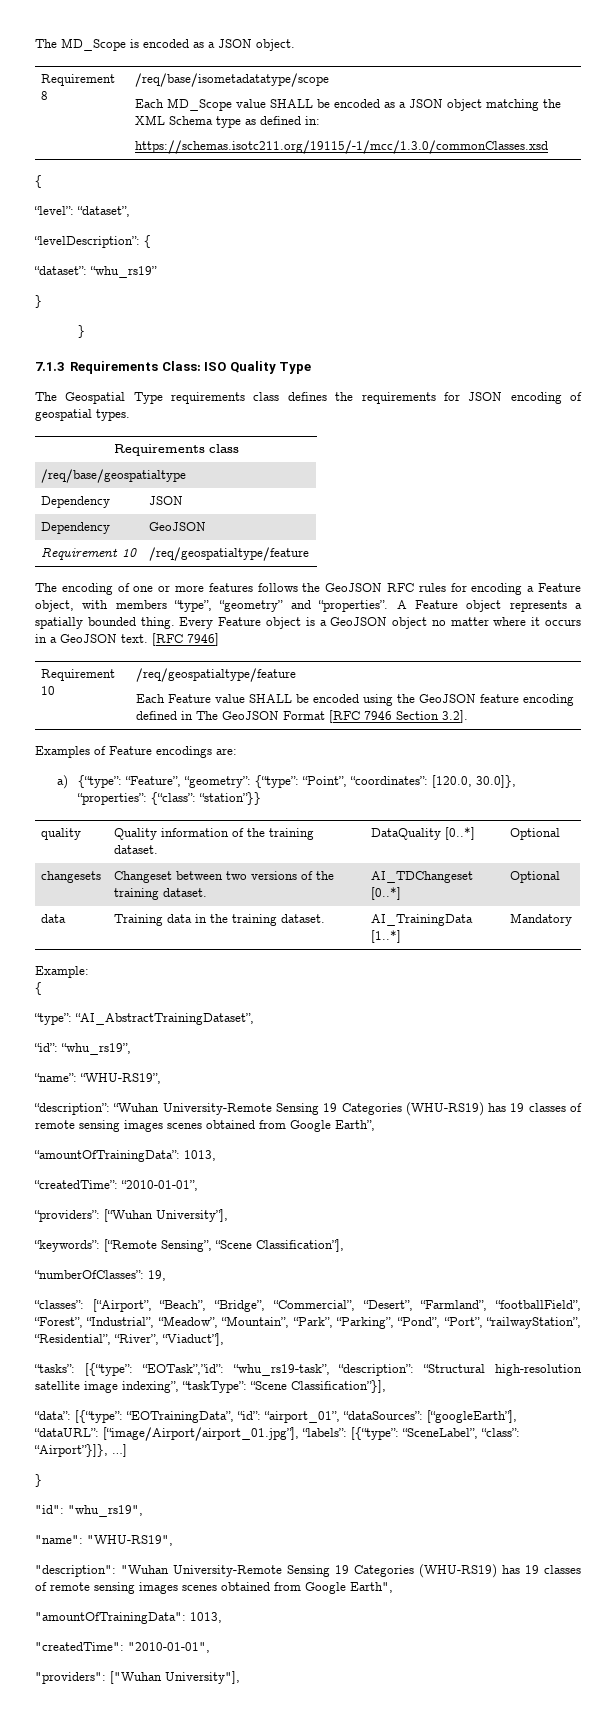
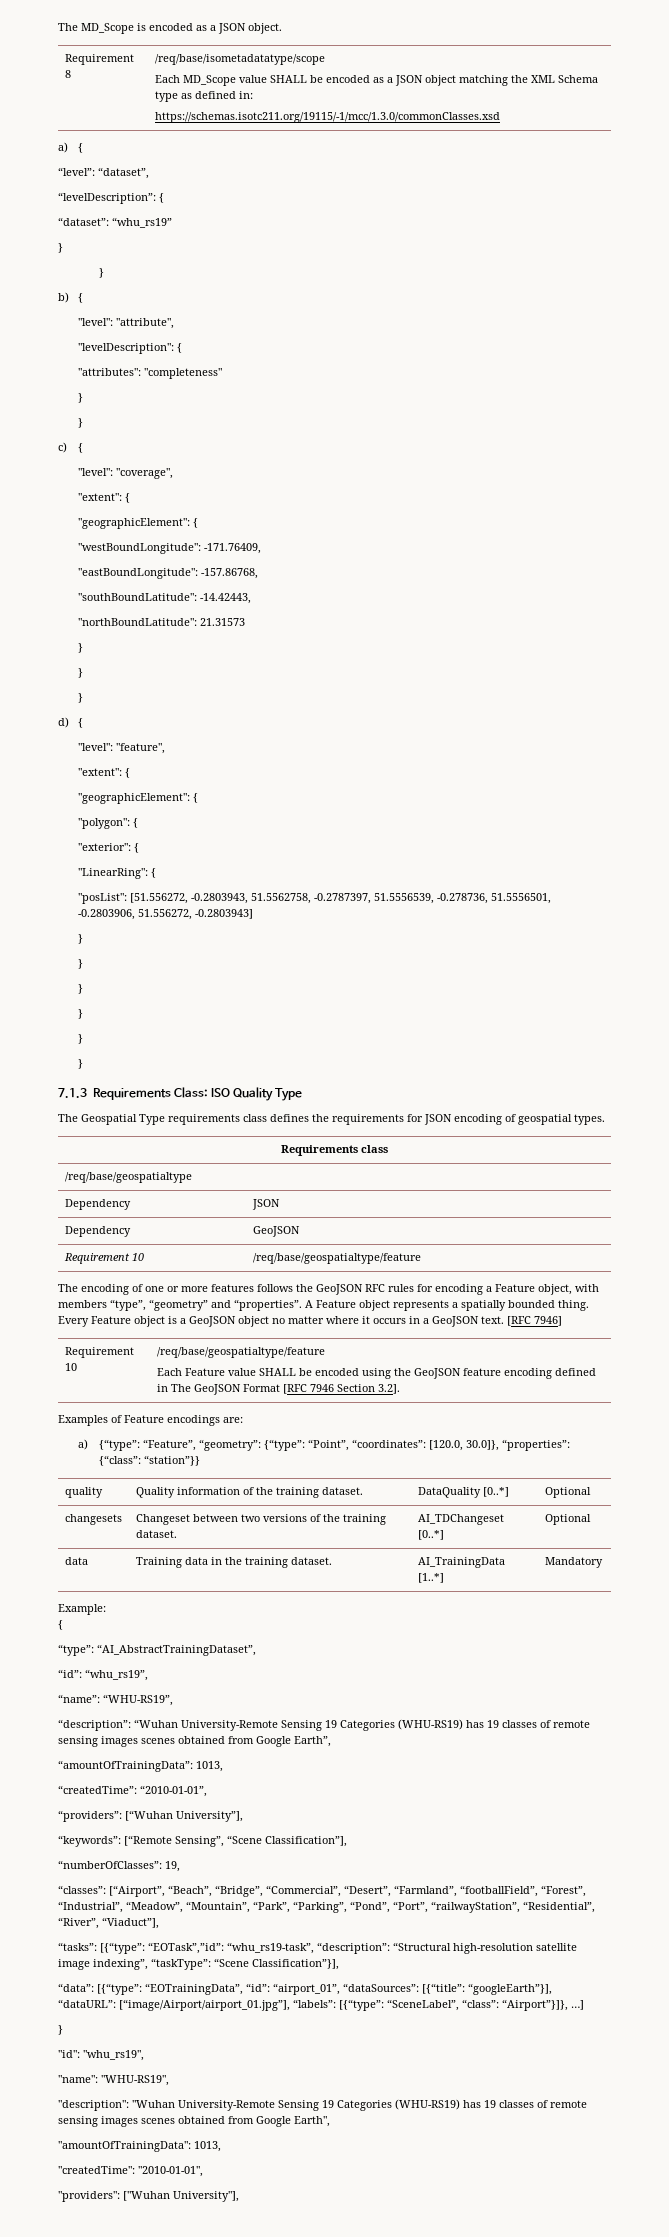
  Requirement 8 | /req/base/isometadatatype/scope
  Each MD_Scope value SHALL be encoded as a JSON object matching the XML Schema type as defined in:
  https://schemas.isotc211.org/19115/-1/mcc/1.3.0/commonClasses.xsd
- {
+ a) {
+ b) {
+ "level": "attribute",
+ "levelDescription": {
+ "attributes": "completeness"
+ }
+ }
+ c) {
+ "level": "coverage",
+ "extent": {
+ "geographicElement": {
+ "westBoundLongitude": -171.76409,
+ "eastBoundLongitude": -157.86768,
+ "southBoundLatitude": -14.42443,
+ "northBoundLatitude": 21.31573
+ }
+ }
+ }
+ d) {
+ "level": "feature",
+ "extent": {
+ "geographicElement": {
+ "polygon": {
+ "exterior": {
+ "LinearRing": {
+ "posList": [51.556272, -0.2803943, 51.5562758, -0.2787397, 51.5556539, -0.278736, 51.5556501, -0.2803906, 51.556272, -0.2803943]
+ }
+ }
+ }
+ }
+ }
+ }
  Dependency | GeoJSON
- Requirement 10 | /req/geospatialtype/feature
+ Requirement 10 | /req/base/geospatialtype/feature
  [RFC 7946]
- Requirement 10 | /req/geospatialtype/feature
+ Requirement 10 | /req/base/geospatialtype/feature
- “data”: [{“type”: “EOTrainingData”, “id”: “airport_01”, “dataSources”: [“googleEarth”], “dataURL”: [“image/Airport/airport_01.jpg”], “labels”: [{“type”: “SceneLabel”, “class”: “Airport”}]}, …]
+ “data”: [{“type”: “EOTrainingData”, “id”: “airport_01”, “dataSources”: [{“title”: “googleEarth”}], “dataURL”: [“image/Airport/airport_01.jpg”], “labels”: [{“type”: “SceneLabel”, “class”: “Airport”}]}, …]

